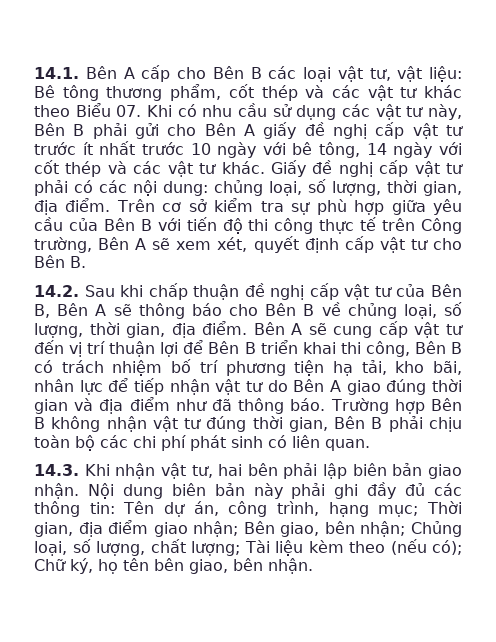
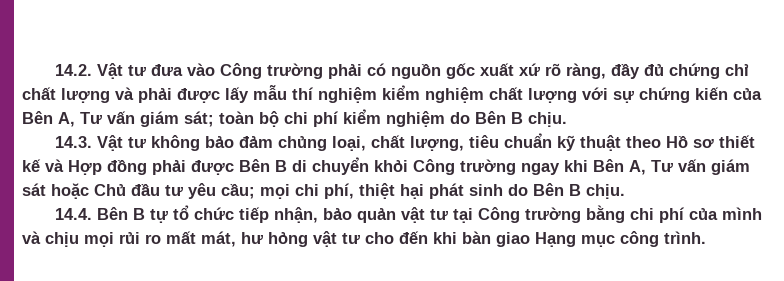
- 14.1. Bên A cấp cho Bên B các loại vật tư, vật liệu: Bê tông thương phẩm, cốt thép và các vật tư khác theo Biểu 07. Khi có nhu cầu sử dụng các vật tư này, Bên B phải gửi cho Bên A giấy đề nghị cấp vật tư trước ít nhất trước 10 ngày với bê tông, 14 ngày với cốt thép và các vật tư khác. Giấy đề nghị cấp vật tư phải có các nội dung: chủng loại, số lượng, thời gian, địa điểm. Trên cơ sở kiểm tra sự phù hợp giữa yêu cầu của Bên B với tiến độ thi công thực tế trên Công trường, Bên A sẽ xem xét, quyết định cấp vật tư cho Bên B.
- 14.2. Sau khi chấp thuận đề nghị cấp vật tư của Bên B, Bên A sẽ thông báo cho Bên B về chủng loại, số lượng, thời gian, địa điểm. Bên A sẽ cung cấp vật tư đến vị trí thuận lợi để Bên B triển khai thi công, Bên B có trách nhiệm bố trí phương tiện hạ tải, kho bãi, nhân lực để tiếp nhận vật tư do Bên A giao đúng thời gian và địa điểm như đã thông báo. Trường hợp Bên B không nhận vật tư đúng thời gian, Bên B phải chịu toàn bộ các chi phí phát sinh có liên quan.
- 14.3. Khi nhận vật tư, hai bên phải lập biên bản giao nhận. Nội dung biên bản này phải ghi đầy đủ các thông tin: Tên dự án, công trình, hạng mục; Thời gian, địa điểm giao nhận; Bên giao, bên nhận; Chủng loại, số lượng, chất lượng; Tài liệu kèm theo (nếu có); Chữ ký, họ tên bên giao, bên nhận.
+ 14.2. Vật tư đưa vào Công trường phải có nguồn gốc xuất xứ rõ ràng, đầy đủ chứng chỉ chất lượng và phải được lấy mẫu thí nghiệm kiểm nghiệm chất lượng với sự chứng kiến của Bên A, Tư vấn giám sát; toàn bộ chi phí kiểm nghiệm do Bên B chịu.
+ 14.3. Vật tư không bảo đảm chủng loại, chất lượng, tiêu chuẩn kỹ thuật theo Hồ sơ thiết kế và Hợp đồng phải được Bên B di chuyển khỏi Công trường ngay khi Bên A, Tư vấn giám sát hoặc Chủ đầu tư yêu cầu; mọi chi phí, thiệt hại phát sinh do Bên B chịu.
+ 14.4. Bên B tự tổ chức tiếp nhận, bảo quản vật tư tại Công trường bằng chi phí của mình và chịu mọi rủi ro mất mát, hư hỏng vật tư cho đến khi bàn giao Hạng mục công trình.

